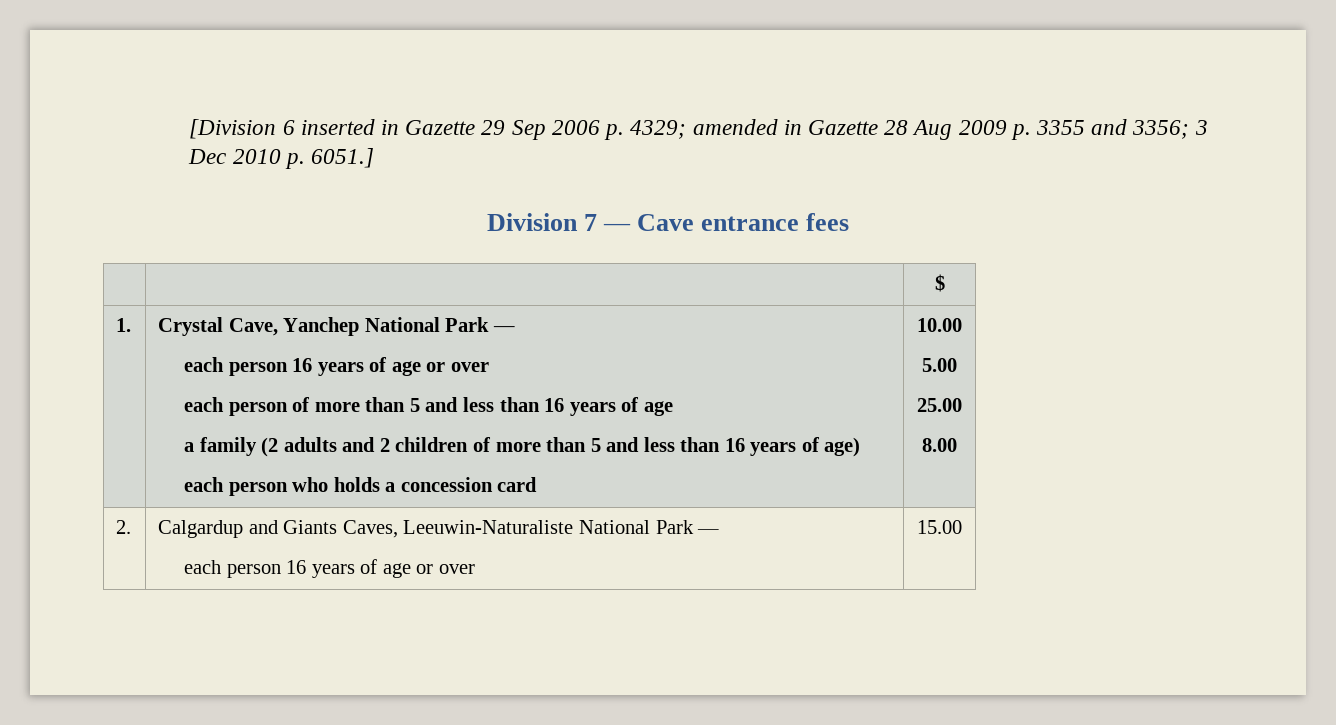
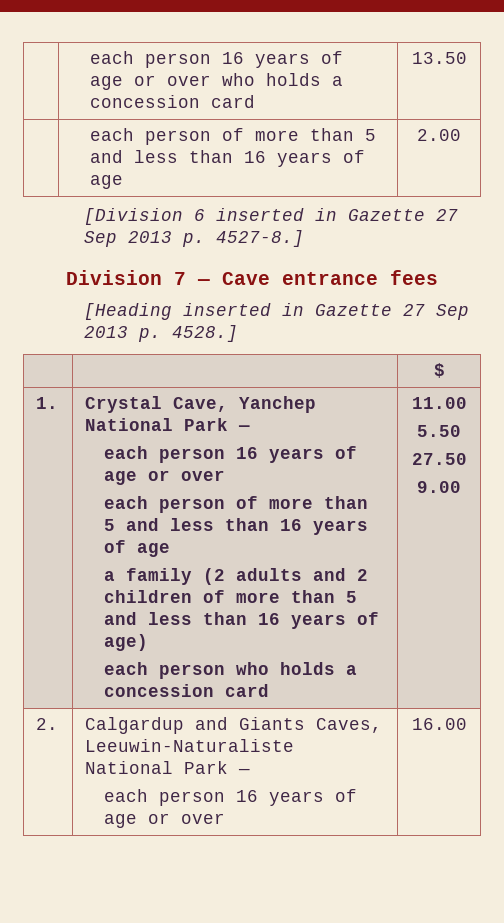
+ | each person 16 years of age or over who holds a concession card | 13.50
+ | each person of more than 5 and less than 16 years of age | 2.00
- [Division 6 inserted in Gazette 29 Sep 2006 p. 4329; amended in Gazette 28 Aug 2009 p. 3355 and 3356; 3 Dec 2010 p. 6051.]
+ [Division 6 inserted in Gazette 27 Sep 2013 p. 4527-8.]
+ [Heading inserted in Gazette 27 Sep 2013 p. 4528.]
- 10.00
- 5.00
- 25.00
- 8.00
+ 11.00
+ 5.50
+ 27.50
+ 9.00
  2. | Calgardup and Giants Caves, Leeuwin-Naturaliste National Park —
- each person 16 years of age or over | 15.00
+ each person 16 years of age or over | 16.00

